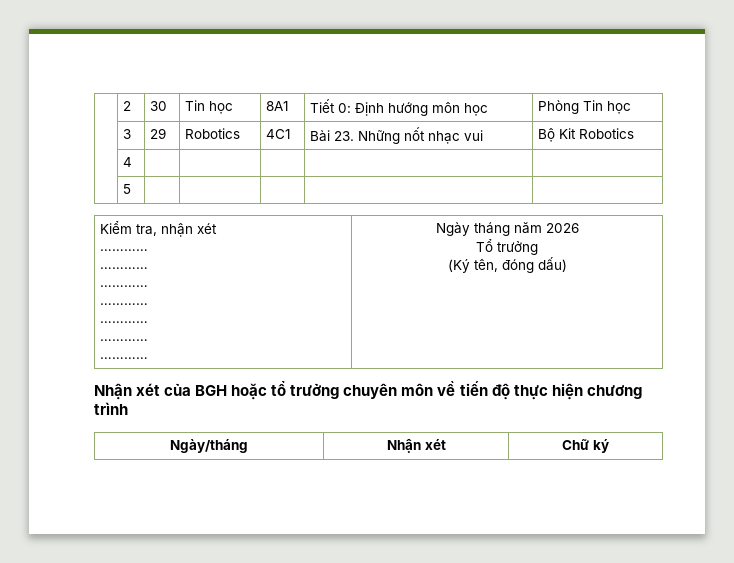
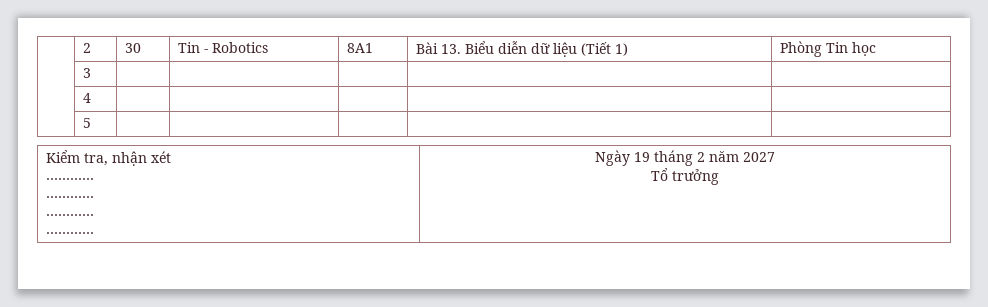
- | 2 | 30 | Tin học | 8A1 | Tiết 0: Định hướng môn học | Phòng Tin học
- | 3 | 29 | Robotics | 4C1 | Bài 23. Những nốt nhạc vui | Bộ Kit Robotics
+ | 2 | 30 | Tin - Robotics | 8A1 | Bài 13. Biểu diễn dữ liệu (Tiết 1) | Phòng Tin học
+ | 3 | | | | |
  Kiểm tra, nhận xét
  …………
  …………
  …………
- …………
- …………
- …………
- ………… | Ngày tháng năm 2026
+ ………… | Ngày 19 tháng 2 năm 2027
  Tổ trưởng
- (Ký tên, đóng dấu)
- Nhận xét của BGH hoặc tổ trưởng chuyên môn về tiến độ thực hiện chương trình
- Ngày/tháng | Nhận xét | Chữ ký

